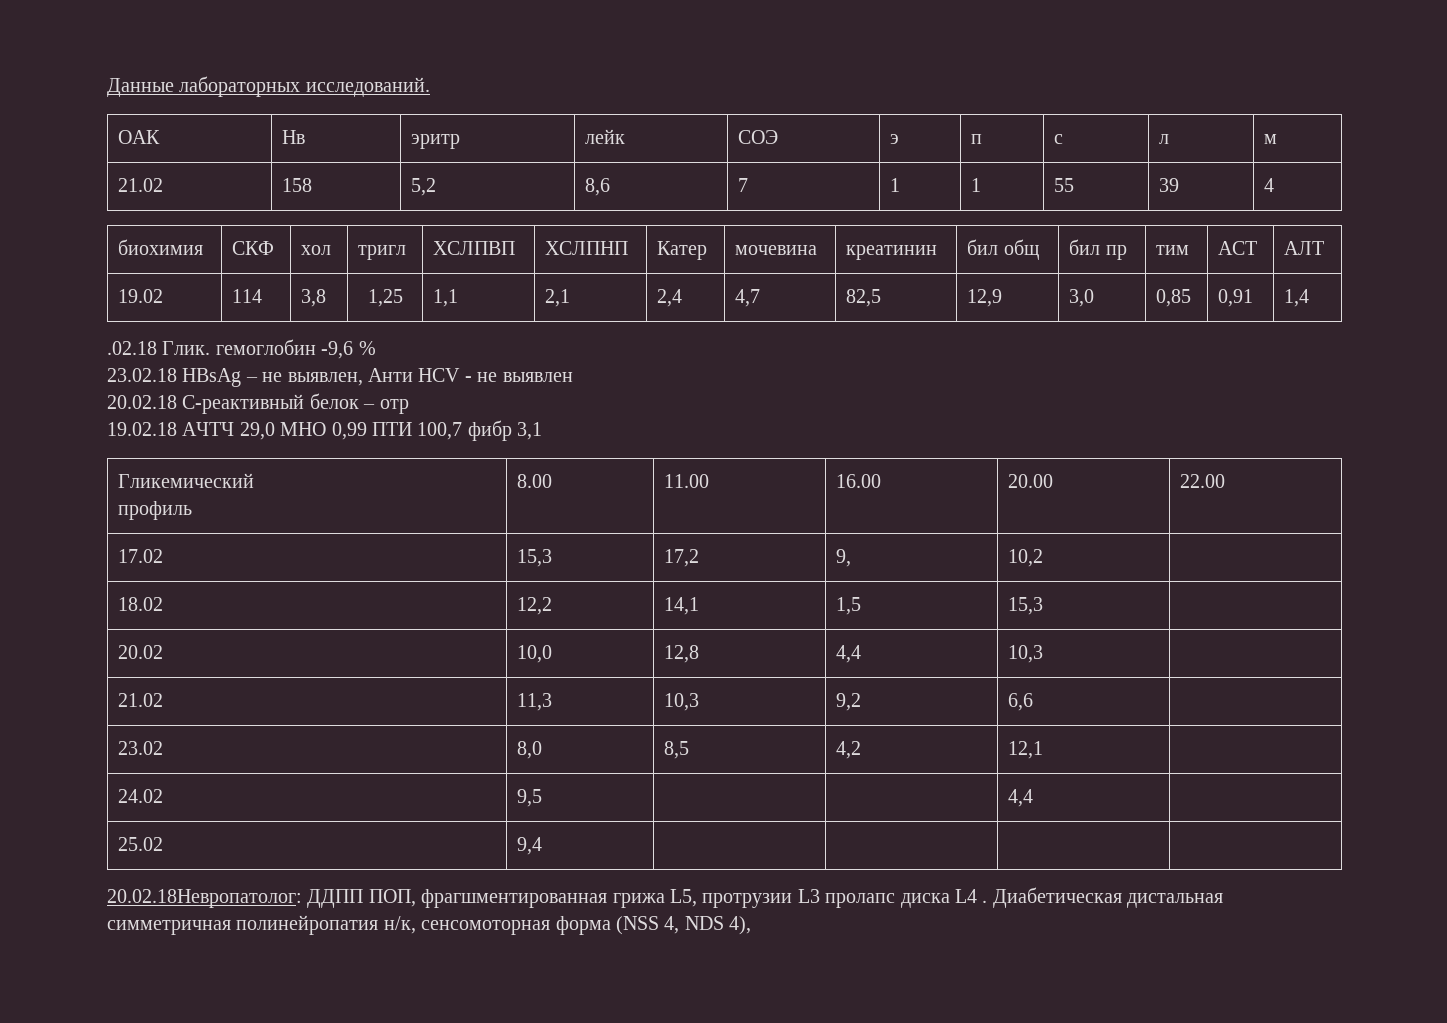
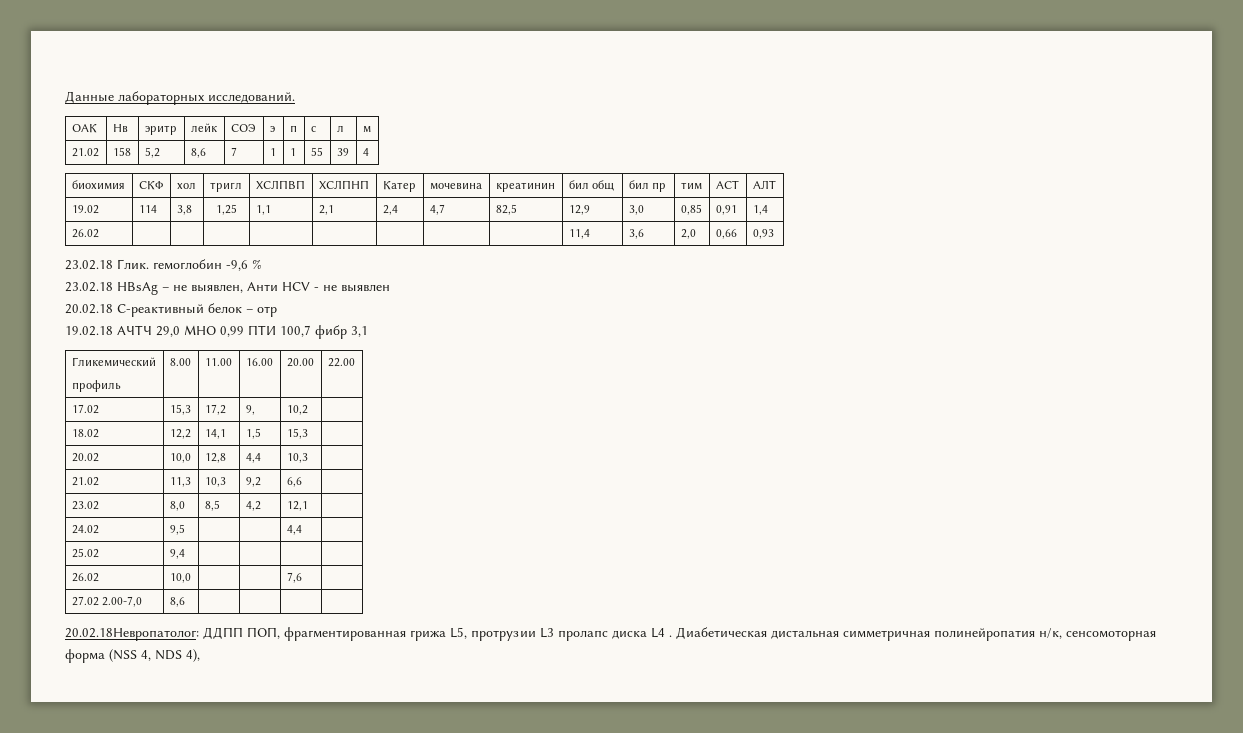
- .02.18 Глик. гемоглобин -9,6 %
+ 26.02 | | | | | | | | | 11,4 | 3,6 | 2,0 | 0,66 | 0,93
+ 23.02.18 Глик. гемоглобин -9,6 %
+ 26.02 | 10,0 | | | 7,6 |
+ 27.02 2.00-7,0 | 8,6 | | | |
- 20.02.18Невропатолог: ДДПП ПОП, фрагшментированная грижа L5, протрузии L3 пролапс диска L4 .
+ 20.02.18Невропатолог: ДДПП ПОП, фрагментированная грижа L5, протрузии L3 пролапс диска L4 .

